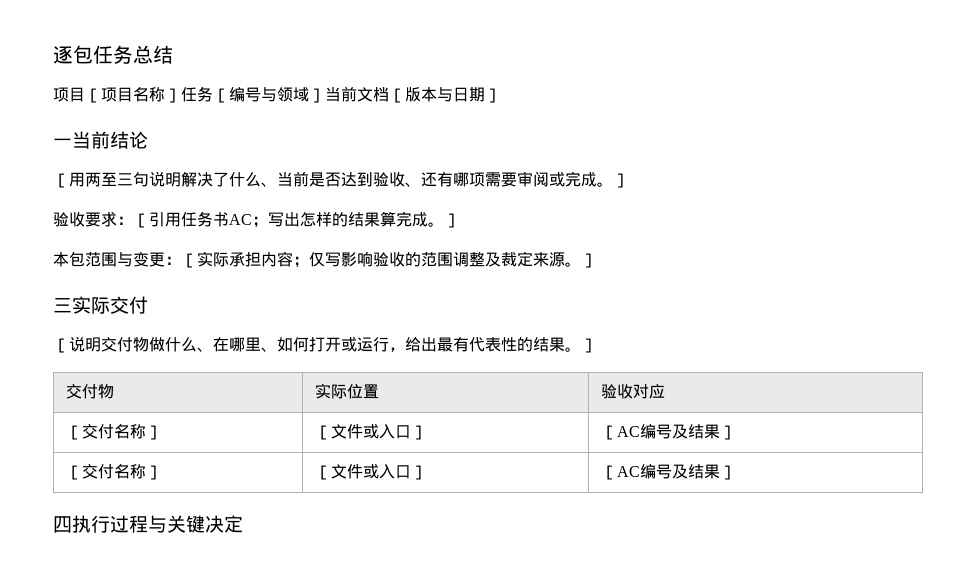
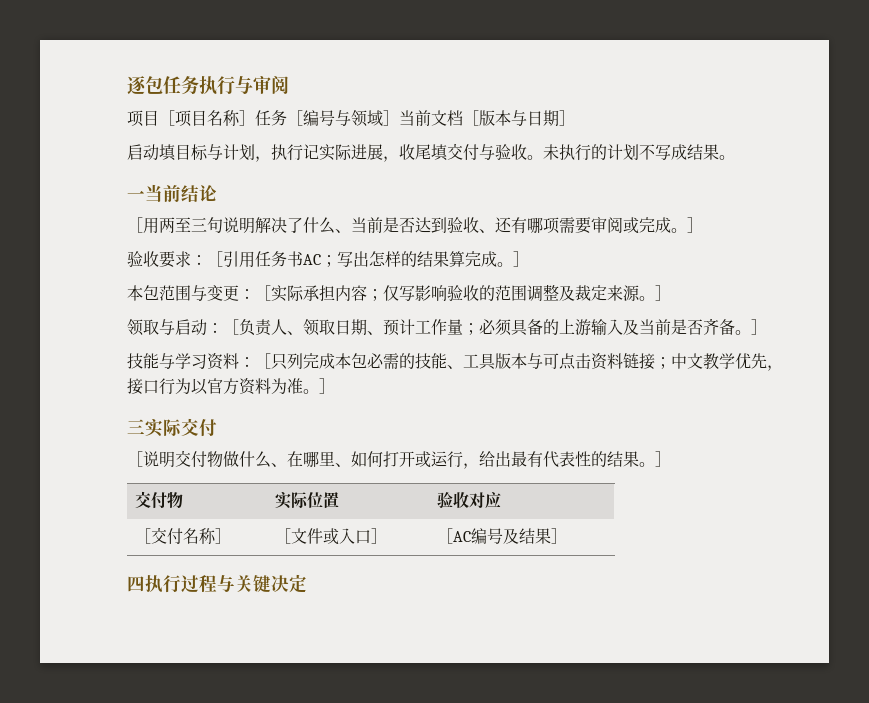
- 逐包任务总结
+ 逐包任务执行与审阅
+ 启动填目标与计划，执行记实际进展，收尾填交付与验收。未执行的计划不写成结果。
+ 领取与启动：［负责人、领取日期、预计工作量；必须具备的上游输入及当前是否齐备。］
+ 技能与学习资料：［只列完成本包必需的技能、工具版本与可点击资料链接；中文教学优先，接口行为以官方资料为准。］
  交付物 | 实际位置 | 验收对应
- ［交付名称］ | ［文件或入口］ | ［AC编号及结果］

